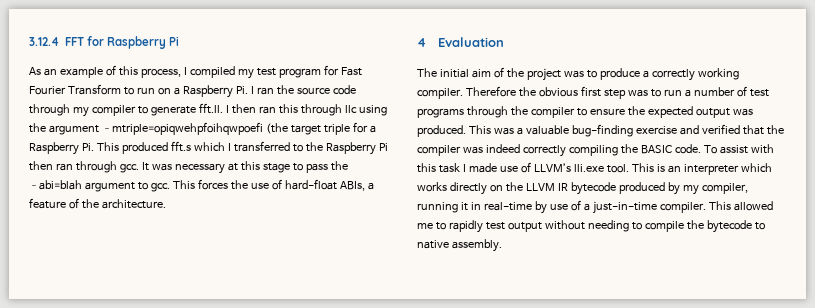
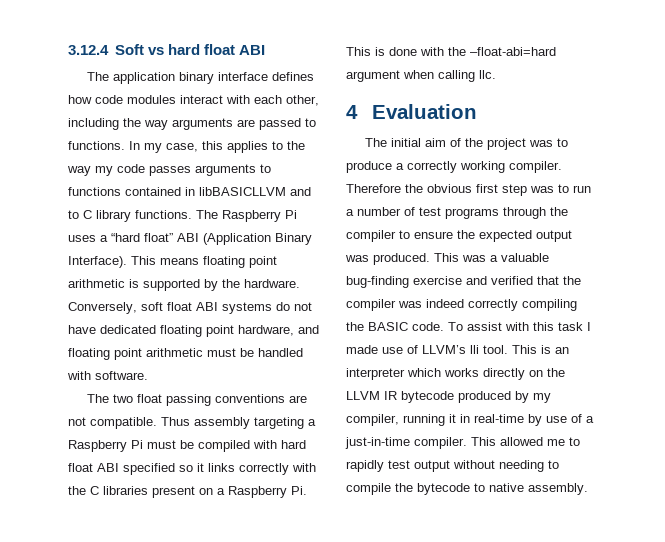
- 3.12.4 FFT for Raspberry Pi
- As an example of this process, I compiled my test program for Fast Fourier Transform to run on a Raspberry Pi. I ran the source code through my compiler to generate fft.ll. I then ran this through llc using the argument –mtriple=opiqwehpfoihqwpoefi (the target triple for a Raspberry Pi. This produced fft.s which I transferred to the Raspberry Pi then ran through gcc. It was necessary at this stage to pass the –abi=blah argument to gcc. This forces the use of hard-float ABIs, a feature of the architecture.
+ 3.12.4 Soft vs hard float ABI
+ The application binary interface defines how code modules interact with each other, including the way arguments are passed to functions. In my case, this applies to the way my code passes arguments to functions contained in libBASICLLVM and to C library functions. The Raspberry Pi uses a “hard float” ABI (Application Binary Interface). This means floating point arithmetic is supported by the hardware. Conversely, soft float ABI systems do not have dedicated floating point hardware, and floating point arithmetic must be handled with software.
+ The two float passing conventions are not compatible. Thus assembly targeting a Raspberry Pi must be compiled with hard float ABI specified so it links correctly with the C libraries present on a Raspberry Pi. This is done with the –float-abi=hard argument when calling llc.
- To assist with this task I made use of LLVM’s lli.exe tool.
+ To assist with this task I made use of LLVM’s lli tool.

